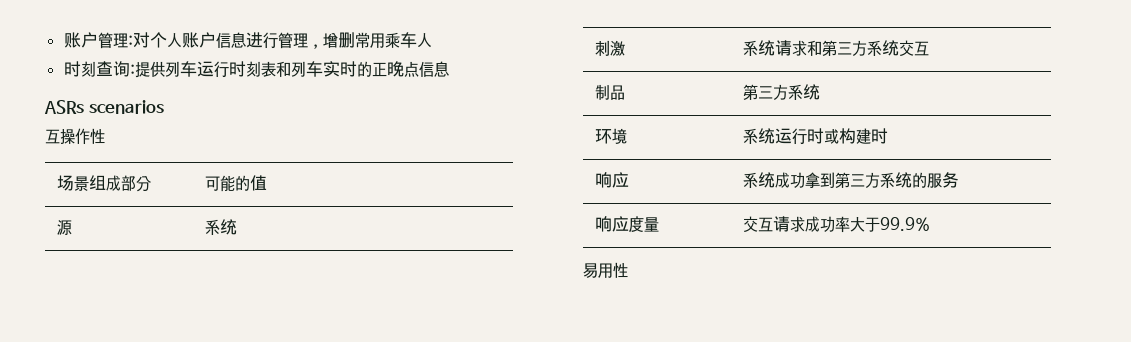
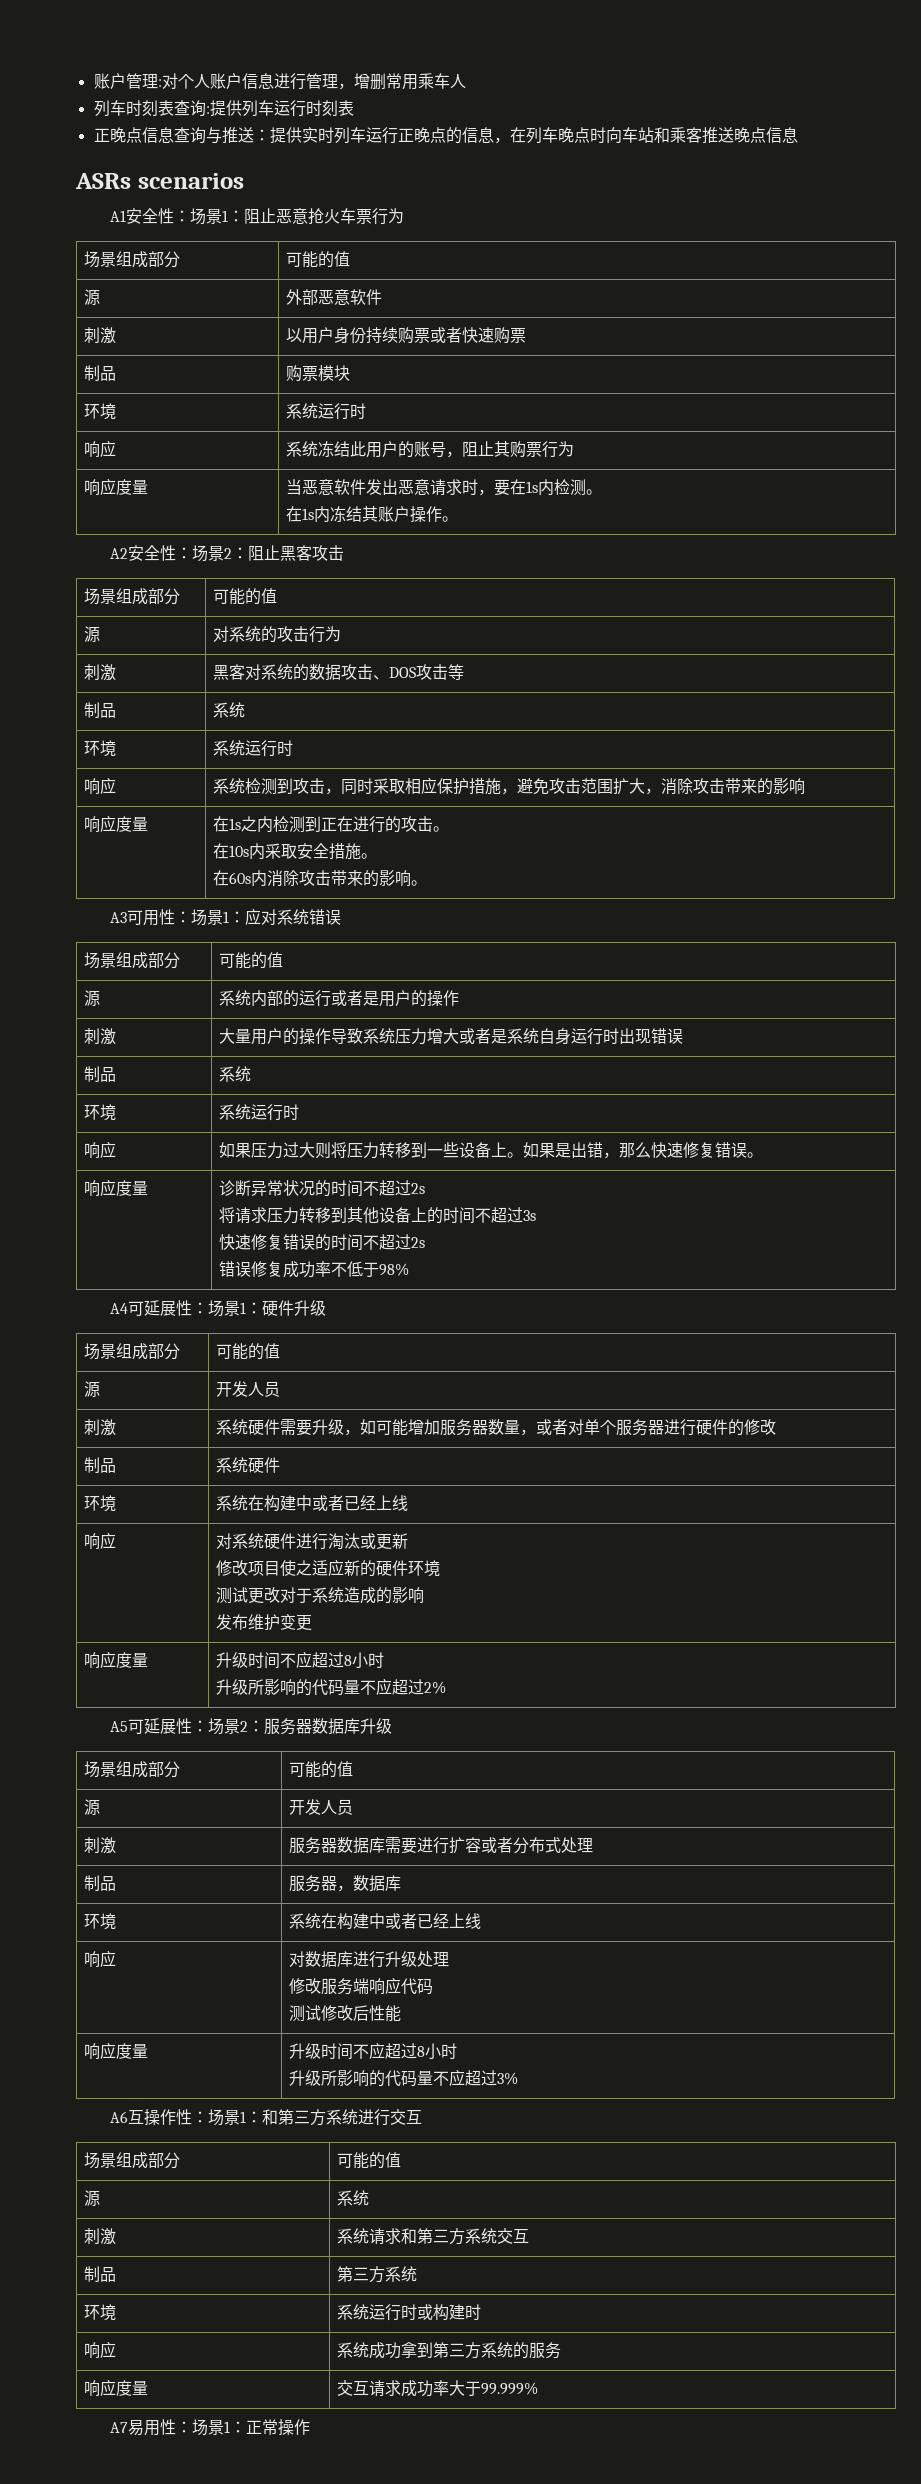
- 时刻查询:提供列车运行时刻表和列车实时的正晚点信息
+ 列车时刻表查询:提供列车运行时刻表
+ 正晚点信息查询与推送：提供实时列车运行正晚点的信息，在列车晚点时向车站和乘客推送晚点信息
  ASRs scenarios
- 互操作性
+ A1安全性：场景1：阻止恶意抢火车票行为
+ 场景组成部分 | 可能的值
+ 源 | 外部恶意软件
+ 刺激 | 以用户身份持续购票或者快速购票
+ 制品 | 购票模块
+ 环境 | 系统运行时
+ 响应 | 系统冻结此用户的账号，阻止其购票行为
+ 响应度量 | 当恶意软件发出恶意请求时，要在1s内检测。
+ 在1s内冻结其账户操作。
+ A2安全性：场景2：阻止黑客攻击
+ 场景组成部分 | 可能的值
+ 源 | 对系统的攻击行为
+ 刺激 | 黑客对系统的数据攻击、DOS攻击等
+ 制品 | 系统
+ 环境 | 系统运行时
+ 响应 | 系统检测到攻击，同时采取相应保护措施，避免攻击范围扩大，消除攻击带来的影响
+ 响应度量 | 在1s之内检测到正在进行的攻击。
+ 在10s内采取安全措施。
+ 在60s内消除攻击带来的影响。
+ A3可用性：场景1：应对系统错误
+ 场景组成部分 | 可能的值
+ 源 | 系统内部的运行或者是用户的操作
+ 刺激 | 大量用户的操作导致系统压力增大或者是系统自身运行时出现错误
+ 制品 | 系统
+ 环境 | 系统运行时
+ 响应 | 如果压力过大则将压力转移到一些设备上。如果是出错，那么快速修复错误。
+ 响应度量 | 诊断异常状况的时间不超过2s
+ 将请求压力转移到其他设备上的时间不超过3s
+ 快速修复错误的时间不超过2s
+ 错误修复成功率不低于98%
+ A4可延展性：场景1：硬件升级
+ 场景组成部分 | 可能的值
+ 源 | 开发人员
+ 刺激 | 系统硬件需要升级，如可能增加服务器数量，或者对单个服务器进行硬件的修改
+ 制品 | 系统硬件
+ 环境 | 系统在构建中或者已经上线
+ 响应 | 对系统硬件进行淘汰或更新
+ 修改项目使之适应新的硬件环境
+ 测试更改对于系统造成的影响
+ 发布维护变更
+ 响应度量 | 升级时间不应超过8小时
+ 升级所影响的代码量不应超过2%
+ A5可延展性：场景2：服务器数据库升级
+ 场景组成部分 | 可能的值
+ 源 | 开发人员
+ 刺激 | 服务器数据库需要进行扩容或者分布式处理
+ 制品 | 服务器，数据库
+ 环境 | 系统在构建中或者已经上线
+ 响应 | 对数据库进行升级处理
+ 修改服务端响应代码
+ 测试修改后性能
+ 响应度量 | 升级时间不应超过8小时
+ 升级所影响的代码量不应超过3%
+ A6互操作性：场景1：和第三方系统进行交互
- 响应度量 | 交互请求成功率大于99.9%
- 易用性
+ 响应度量 | 交互请求成功率大于99.999%
+ A7易用性：场景1：正常操作

